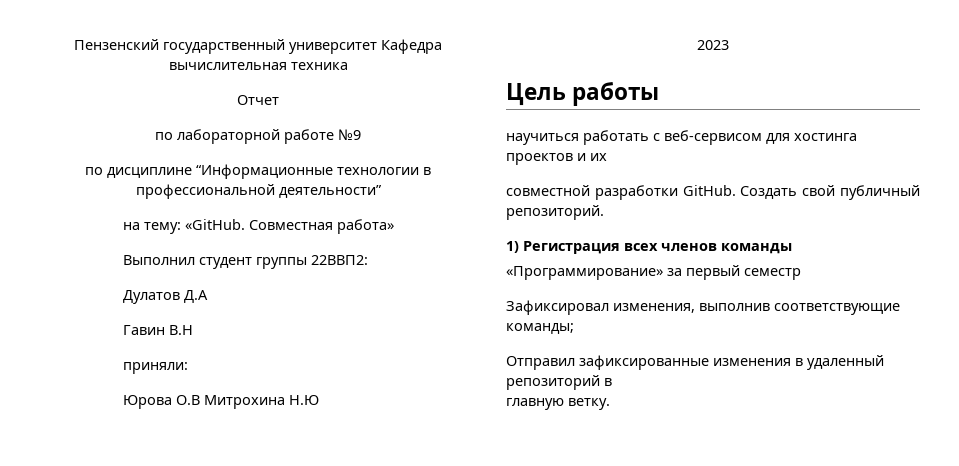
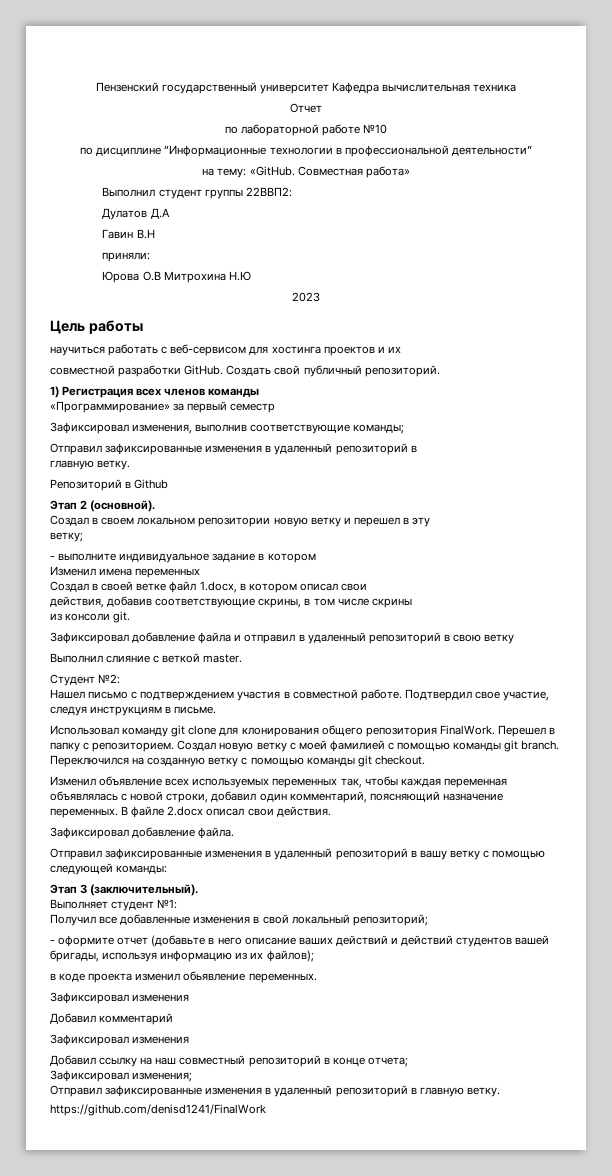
- по лабораторной работе №9
+ по лабораторной работе №10
+ Репозиторий в Github
+ Этап 2 (основной).
+ Cоздал в своем локальном репозитории новую ветку и перешел в эту
+ ветку;
+ - выполните индивидуальное задание в котором
+ Изменил имена переменных
+ Cоздал в своей ветке файл 1.docx, в котором описал свои
+ действия, добавив соответствующие скрины, в том числе скрины
+ из консоли git.
+ Зафиксировал добавление файла и отправил в удаленный репозиторий в свою ветку
+ Выполнил слияние с веткой master.
+ Cтудент №2:
+ Нашел письмо с подтверждением участия в совместной работе. Подтвердил свое участие, следуя инструкциям в письме.
+ Использовал команду git clone для клонирования общего репозитория FinalWork. Перешел в папку с репозиторием. Создал новую ветку с моей фамилией с помощью команды git branch. Переключился на созданную ветку с помощью команды git checkout.
+ Изменил объявление всех используемых переменных так, чтобы каждая переменная объявлялась с новой строки, добавил один комментарий, поясняющий назначение переменных. В файле 2.docx описал свои действия.
+ Зафиксировал добавление файла.
+ Отправил зафиксированные изменения в удаленный репозиторий в вашу ветку с помощью следующей команды:
+ Этап 3 (заключительный).
+ Выполняет студент №1:
+ Получил все добавленные изменения в свой локальный репозиторий;
+ - оформите отчет (добавьте в него описание ваших действий и действий студентов вашей бригады, используя информацию из их файлов);
+ в коде проекта изменил обьявление переменных.
+ Зафиксировал изменения
+ Добавил комментарий
+ Зафиксировал изменения
+ Добавил ссылку на наш совместный репозиторий в конце отчета;
+ Зафиксировал изменения;
+ Отправил зафиксированные изменения в удаленный репозиторий в главную ветку.
+ https://github.com/denisd1241/FinalWork

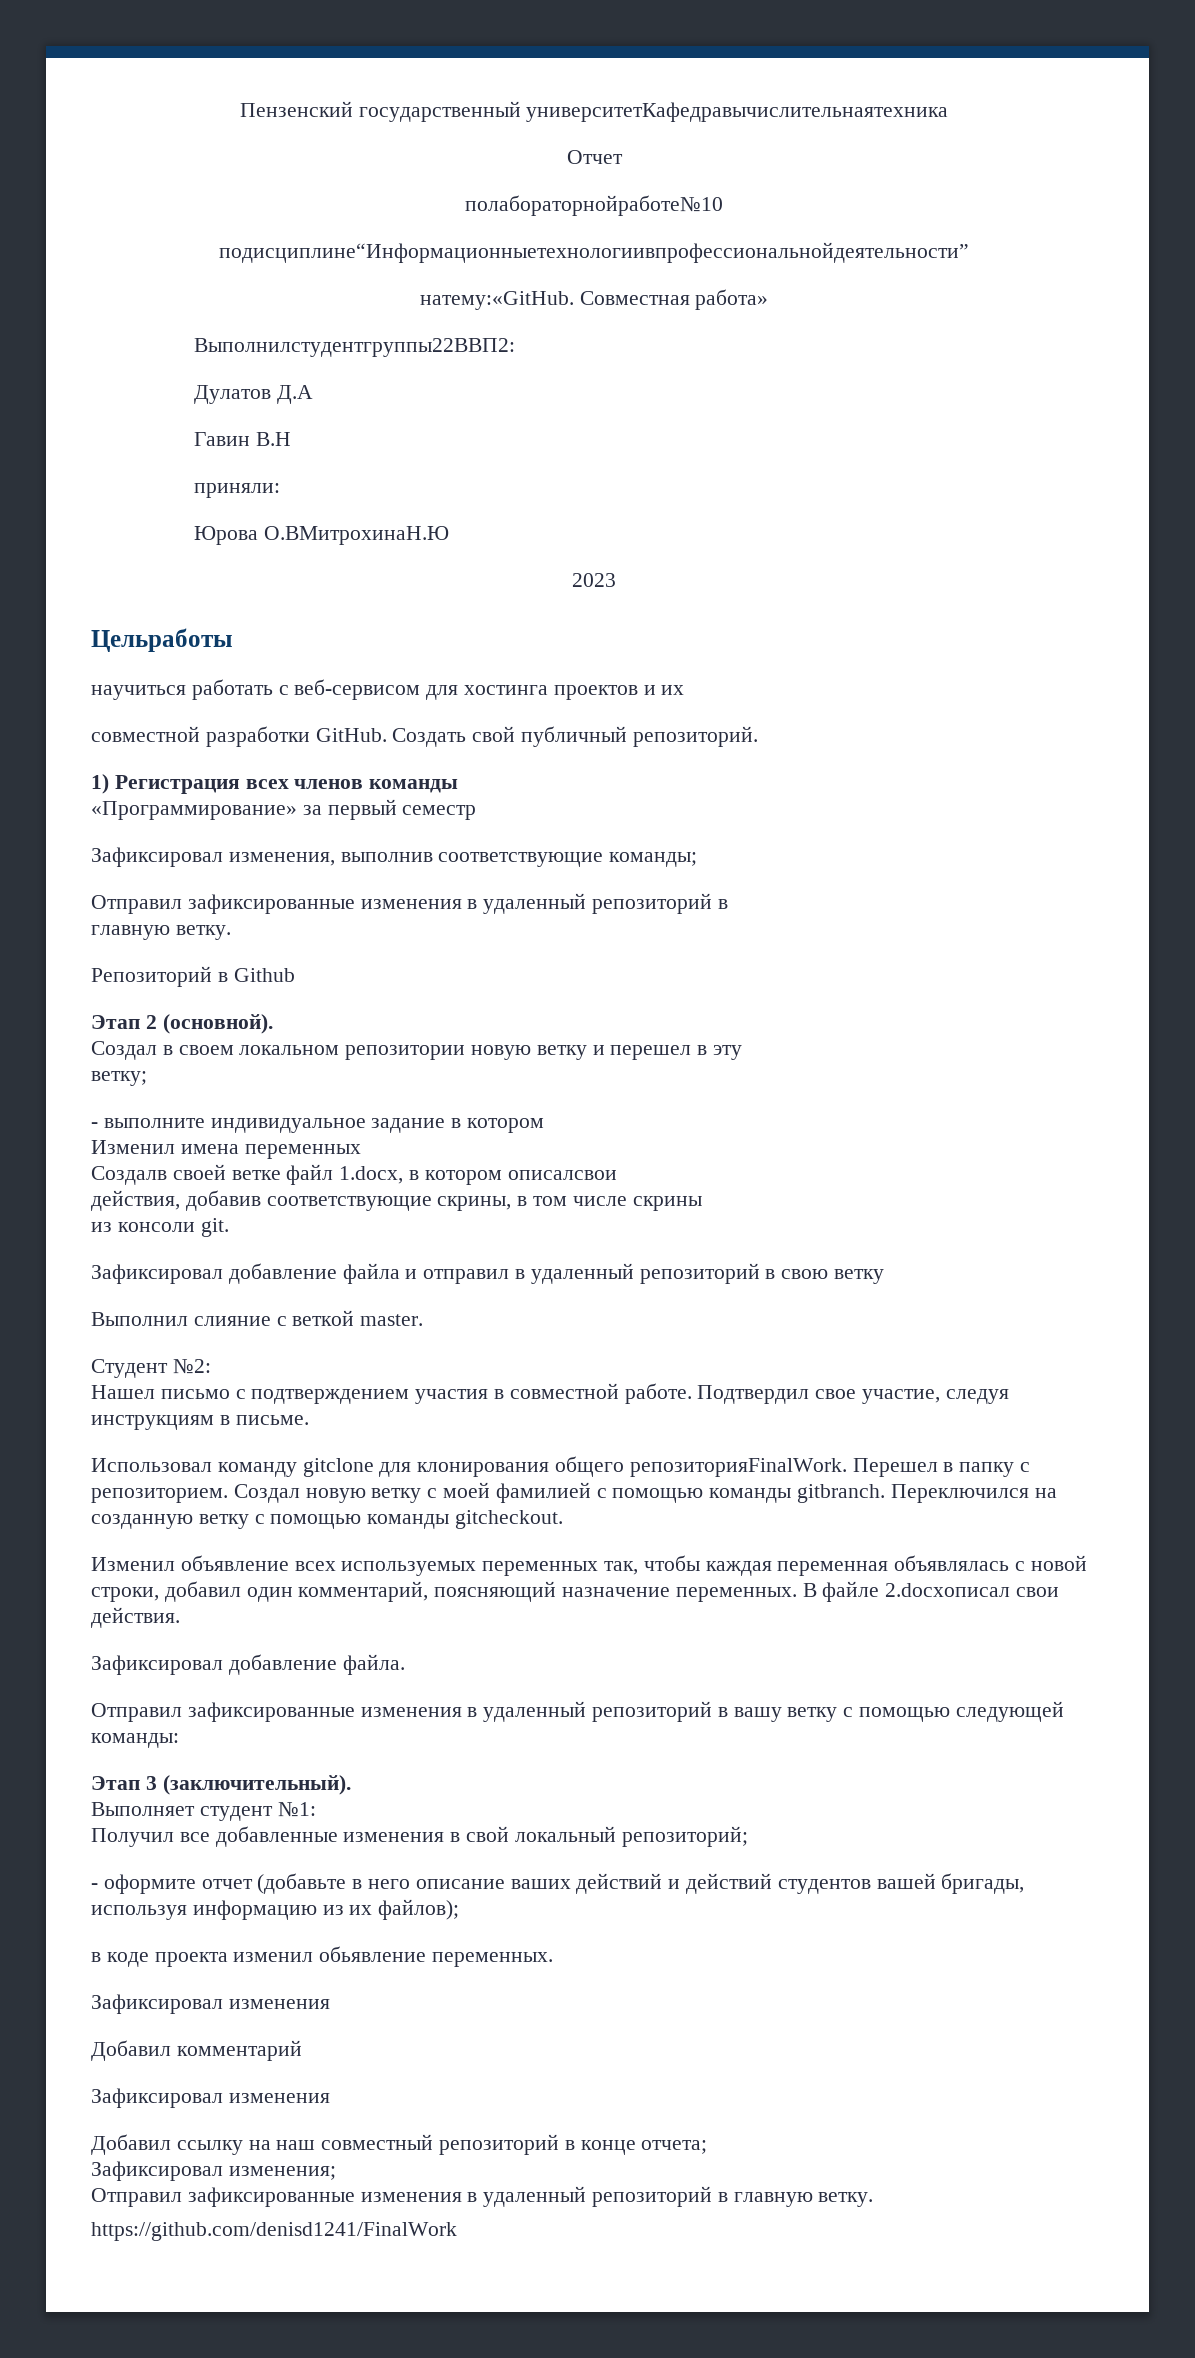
- Пензенский государственный университет Кафедра вычислительная техника
+ Пензенский государственный университетКафедравычислительнаятехника
  Отчет
- по лабораторной работе №10
- по дисциплине “Информационные технологии в профессиональной деятельности”
- на тему: «GitHub. Совместная работа»
- Выполнил студент группы 22ВВП2:
+ полабораторнойработе№10
+ подисциплине“Информационныетехнологиивпрофессиональнойдеятельности”
+ натему:«GitHub. Совместная работа»
+ Выполнилстудентгруппы22ВВП2:
- Юрова О.В Митрохина Н.Ю
+ Юрова О.ВМитрохинаН.Ю
- Цель работы
+ Цельработы
- Cоздал в своей ветке файл 1.docx, в котором описал свои
+ Cоздалв своей ветке файл 1.docx, в котором описалсвои
- Использовал команду git clone для клонирования общего репозитория FinalWork.
+ Использовал команду gitclone для клонирования общего репозиторияFinalWork.
- Создал новую ветку с моей фамилией с помощью команды git branch.
+ Создал новую ветку с моей фамилией с помощью команды gitbranch.
- Переключился на созданную ветку с помощью команды git checkout.
+ Переключился на созданную ветку с помощью команды gitcheckout.
- В файле 2.docx описал свои действия.
+ В файле 2.docxописал свои действия.

